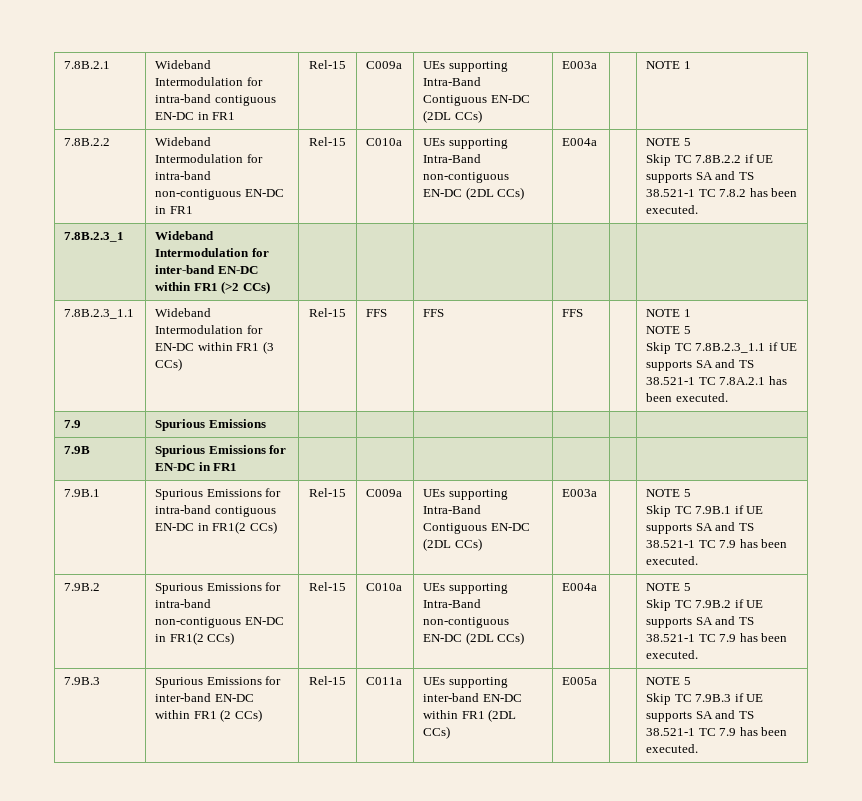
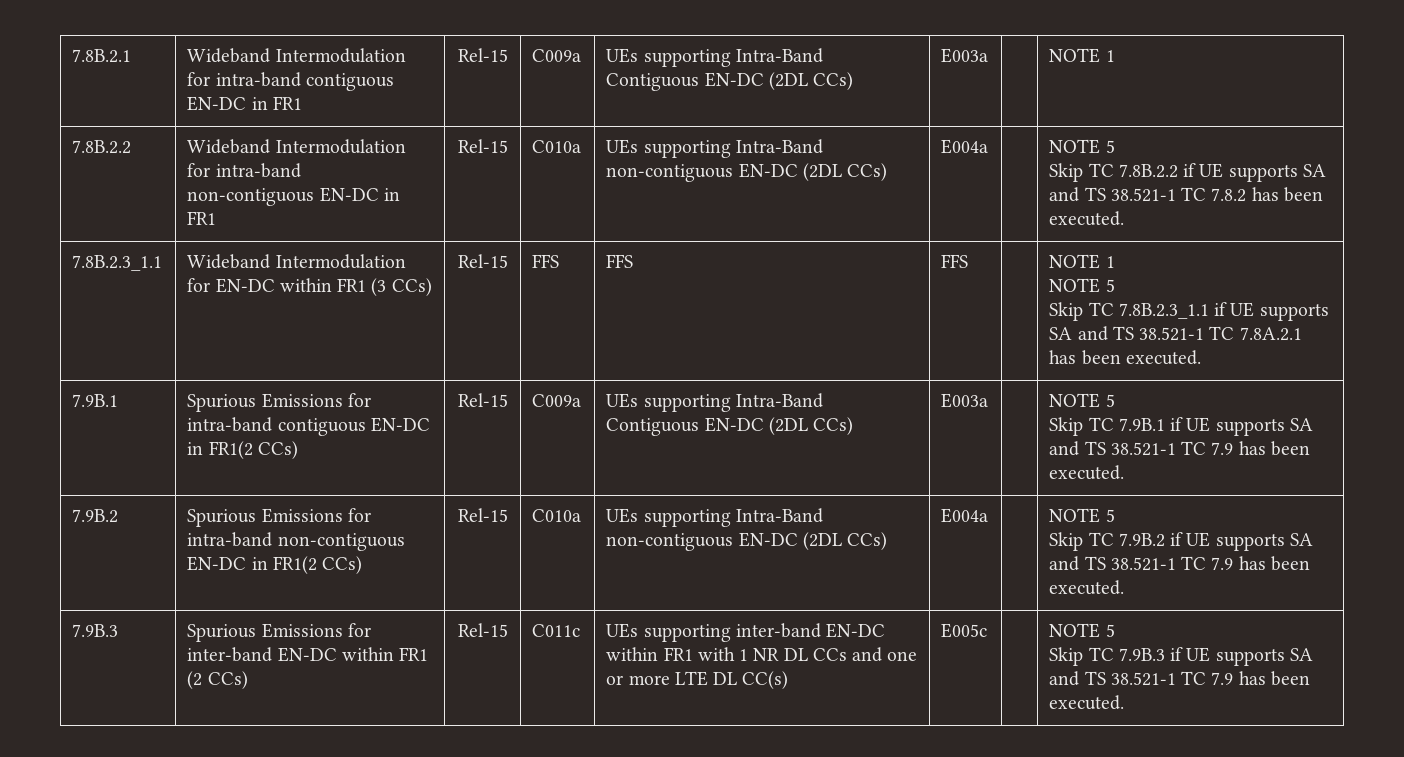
- 7.8B.2.3_1 | Wideband Intermodulation for inter-band EN-DC within FR1 (>2 CCs) | | | | | |
- 7.9 | Spurious Emissions | | | | | |
- 7.9B | Spurious Emissions for EN-DC in FR1 | | | | | |
- C011a
+ C011c
- UEs supporting inter-band EN-DC within FR1 (2DL CCs) | E005a
+ UEs supporting inter-band EN-DC within FR1 with 1 NR DL CCs and one or more LTE DL CC(s) | E005c

